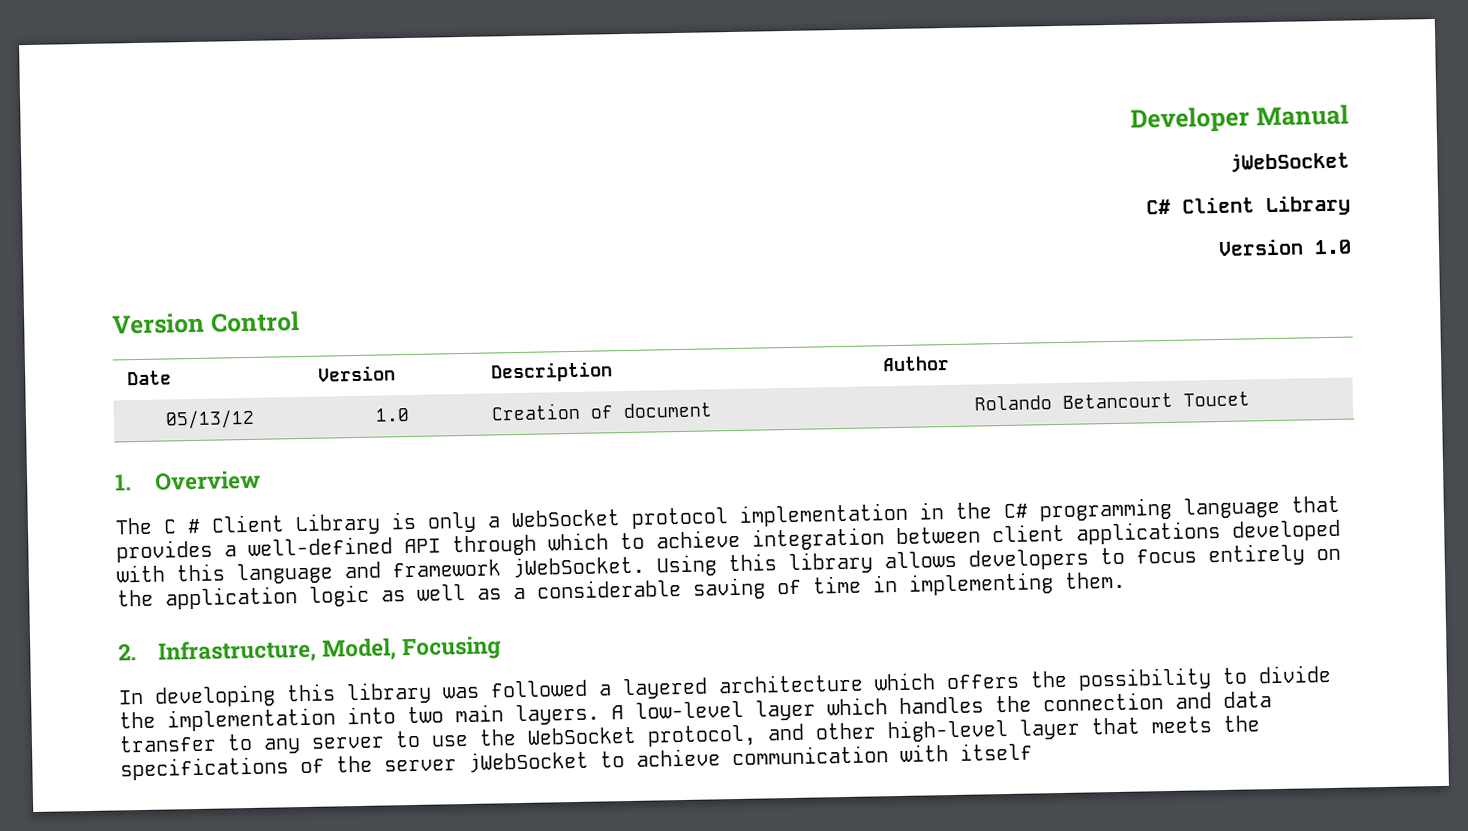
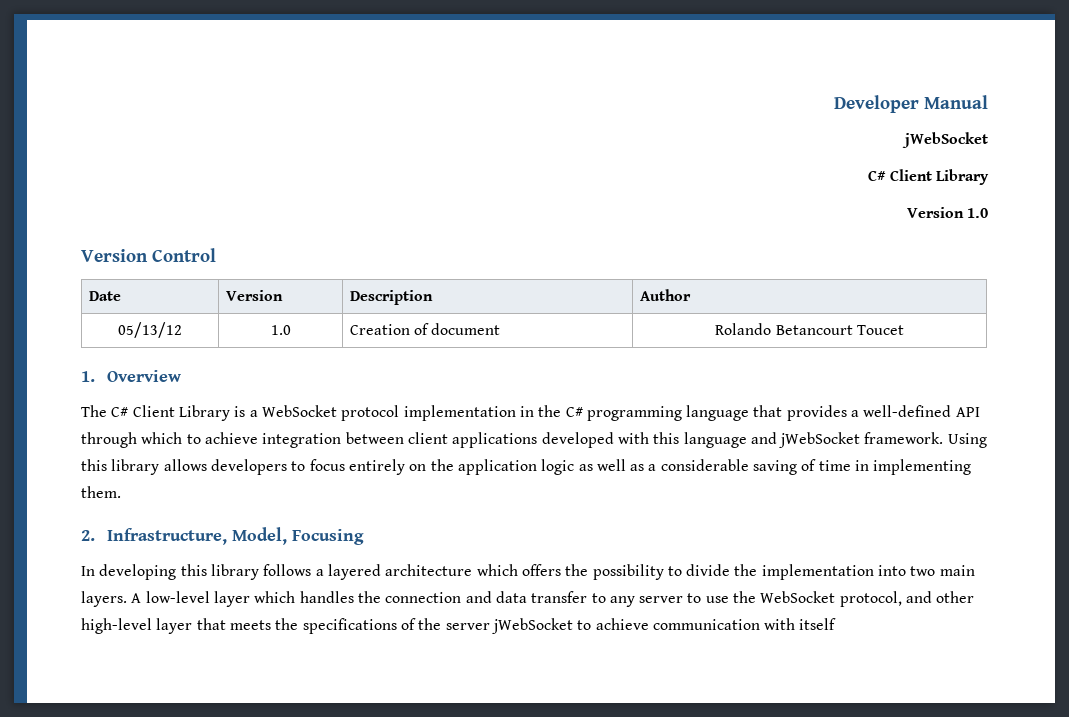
- The C # Client Library is only a WebSocket protocol implementation in the C# programming language that provides a well-defined API through which to achieve integration between client applications developed with this language and framework jWebSocket.
+ The C# Client Library is a WebSocket protocol implementation in the C# programming language that provides a well-defined API through which to achieve integration between client applications developed with this language and jWebSocket framework.
- In developing this library was followed a layered architecture which offers the possibility to divide the implementation into two main layers.
+ In developing this library follows a layered architecture which offers the possibility to divide the implementation into two main layers.

